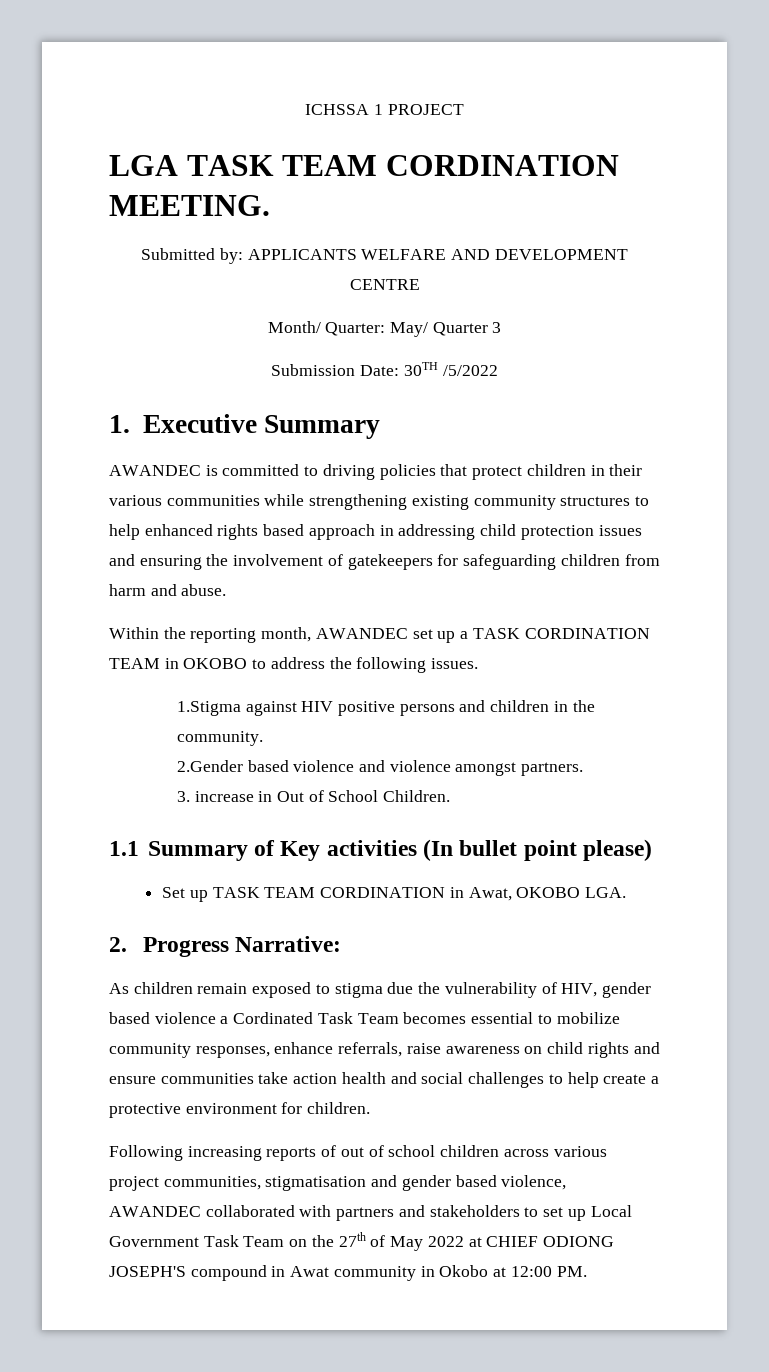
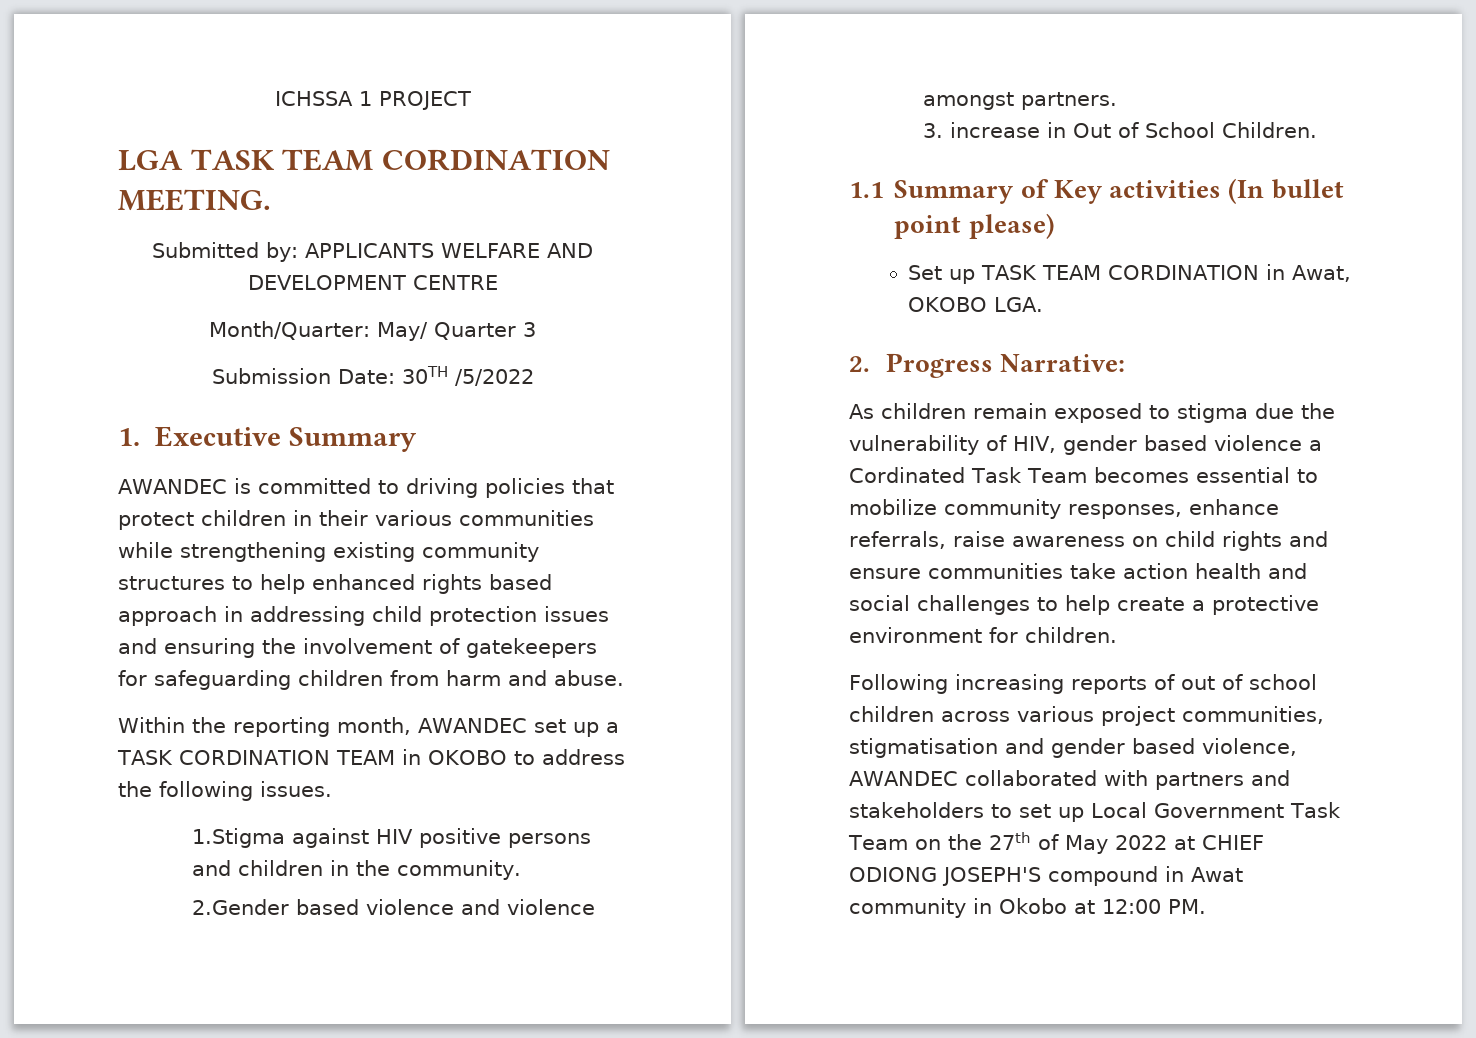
- Month/ Quarter: May/ Quarter 3
+ Month/Quarter: May/ Quarter 3

